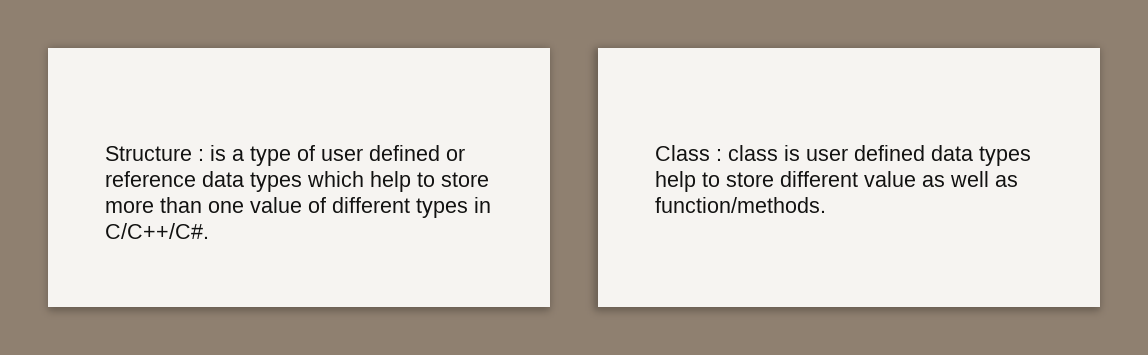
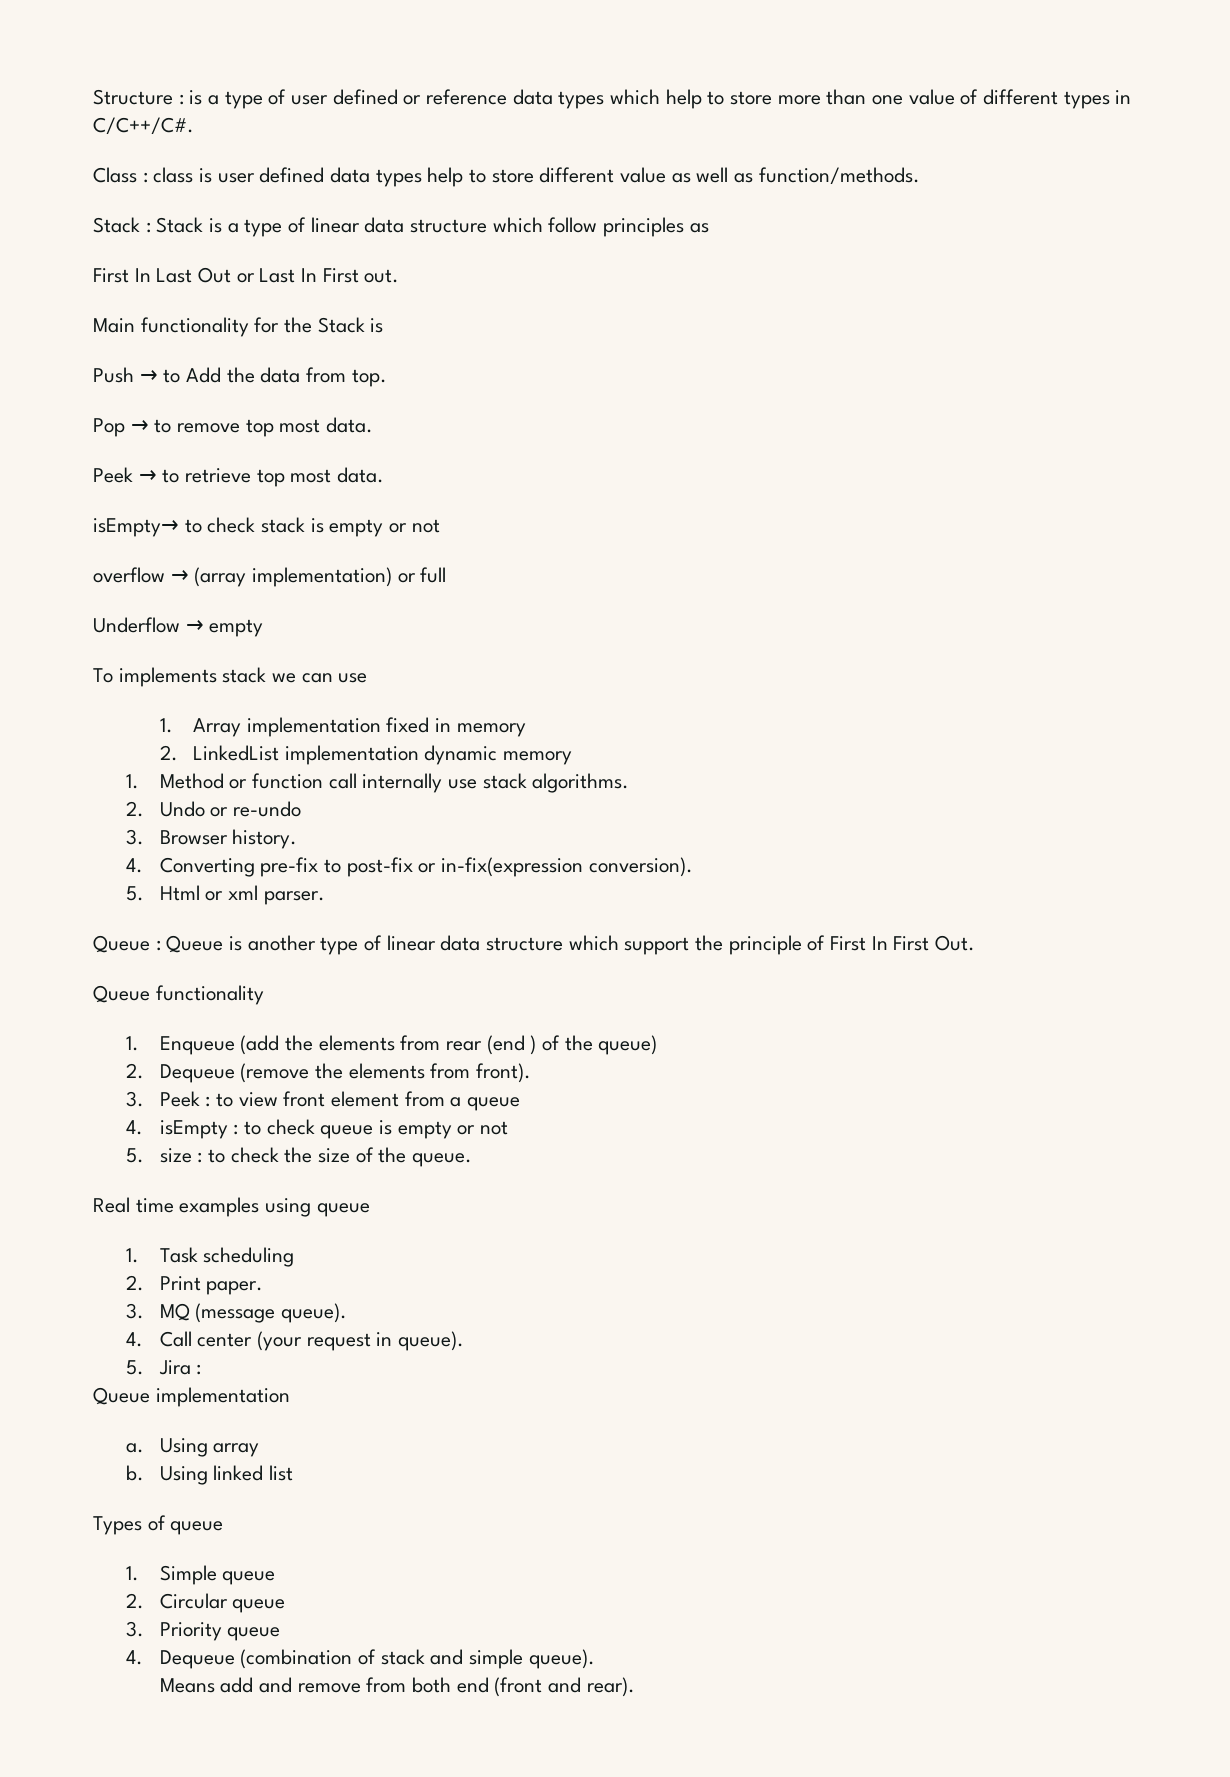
+ Stack : Stack is a type of linear data structure which follow principles as
+ First In Last Out or Last In First out.
+ Main functionality for the Stack is
+ Push → to Add the data from top.
+ Pop → to remove top most data.
+ Peek → to retrieve top most data.
+ isEmpty→ to check stack is empty or not
+ overflow → (array implementation) or full
+ Underflow → empty
+ To implements stack we can use
+ 1. Array implementation fixed in memory
+ 2. LinkedList implementation dynamic memory
+ 1. Method or function call internally use stack algorithms.
+ 2. Undo or re-undo
+ 3. Browser history.
+ 4. Converting pre-fix to post-fix or in-fix(expression conversion).
+ 5. Html or xml parser.
+ Queue : Queue is another type of linear data structure which support the principle of First In First Out.
+ Queue functionality
+ 1. Enqueue (add the elements from rear (end ) of the queue)
+ 2. Dequeue (remove the elements from front).
+ 3. Peek : to view front element from a queue
+ 4. isEmpty : to check queue is empty or not
+ 5. size : to check the size of the queue.
+ Real time examples using queue
+ 1. Task scheduling
+ 2. Print paper.
+ 3. MQ (message queue).
+ 4. Call center (your request in queue).
+ 5. Jira :
+ Queue implementation
+ a. Using array
+ b. Using linked list
+ Types of queue
+ 1. Simple queue
+ 2. Circular queue
+ 3. Priority queue
+ 4. Dequeue (combination of stack and simple queue).
+ Means add and remove from both end (front and rear).

